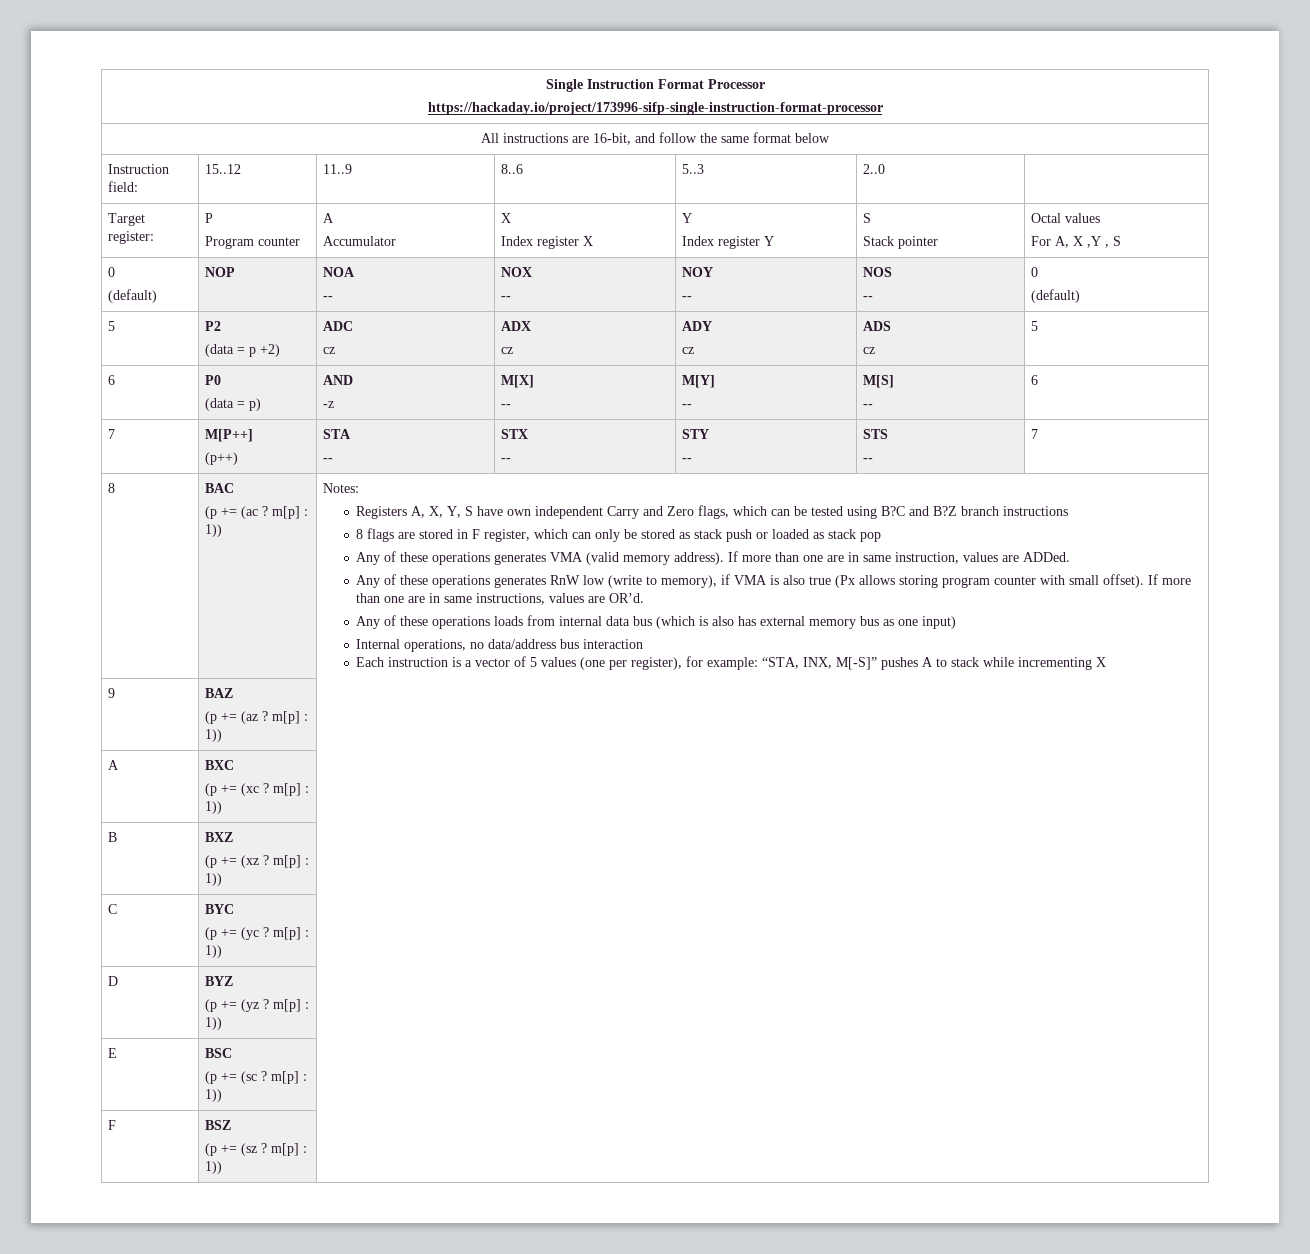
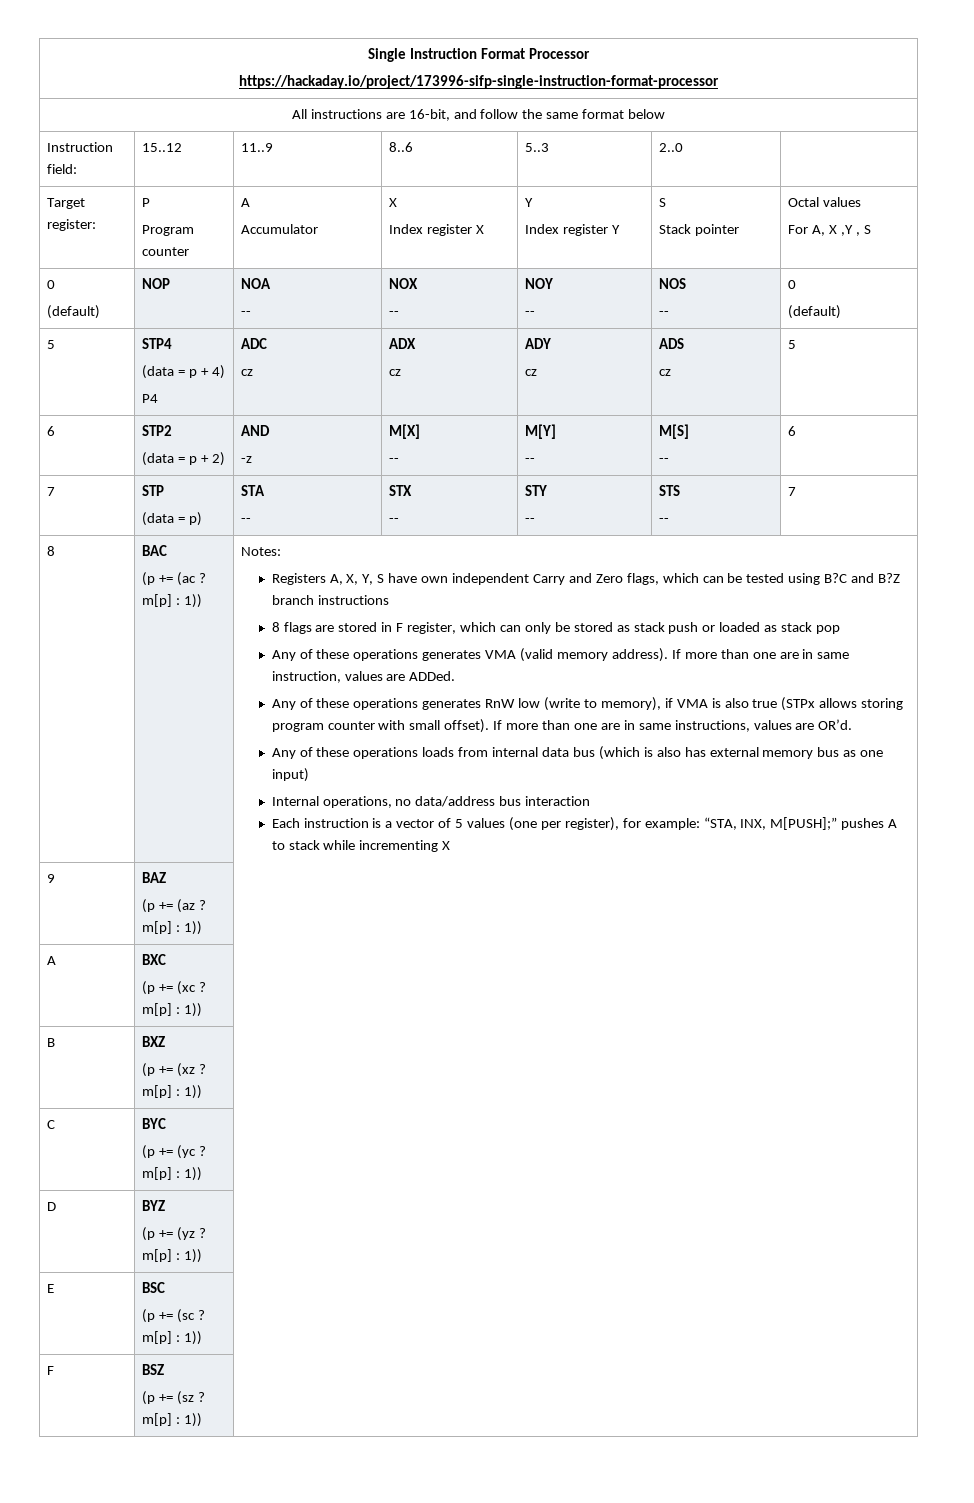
- 5 | P2
- (data = p +2) | ADC
+ 5 | STP4
+ (data = p + 4)
+ P4 | ADC
- 6 | P0
- (data = p) | AND
+ 6 | STP2
+ (data = p + 2) | AND
- 7 | M[P++]
- (p++) | STA
+ 7 | STP
+ (data = p) | STA
- Any of these operations generates RnW low (write to memory), if VMA is also true (Px allows storing program counter with small offset).
+ Any of these operations generates RnW low (write to memory), if VMA is also true (STPx allows storing program counter with small offset).
- Each instruction is a vector of 5 values (one per register), for example: “STA, INX, M[-S]” pushes A to stack while incrementing X
+ Each instruction is a vector of 5 values (one per register), for example: “STA, INX, M[PUSH];” pushes A to stack while incrementing X

